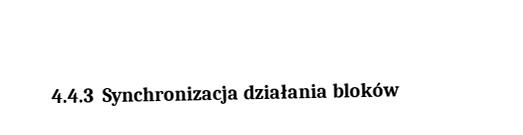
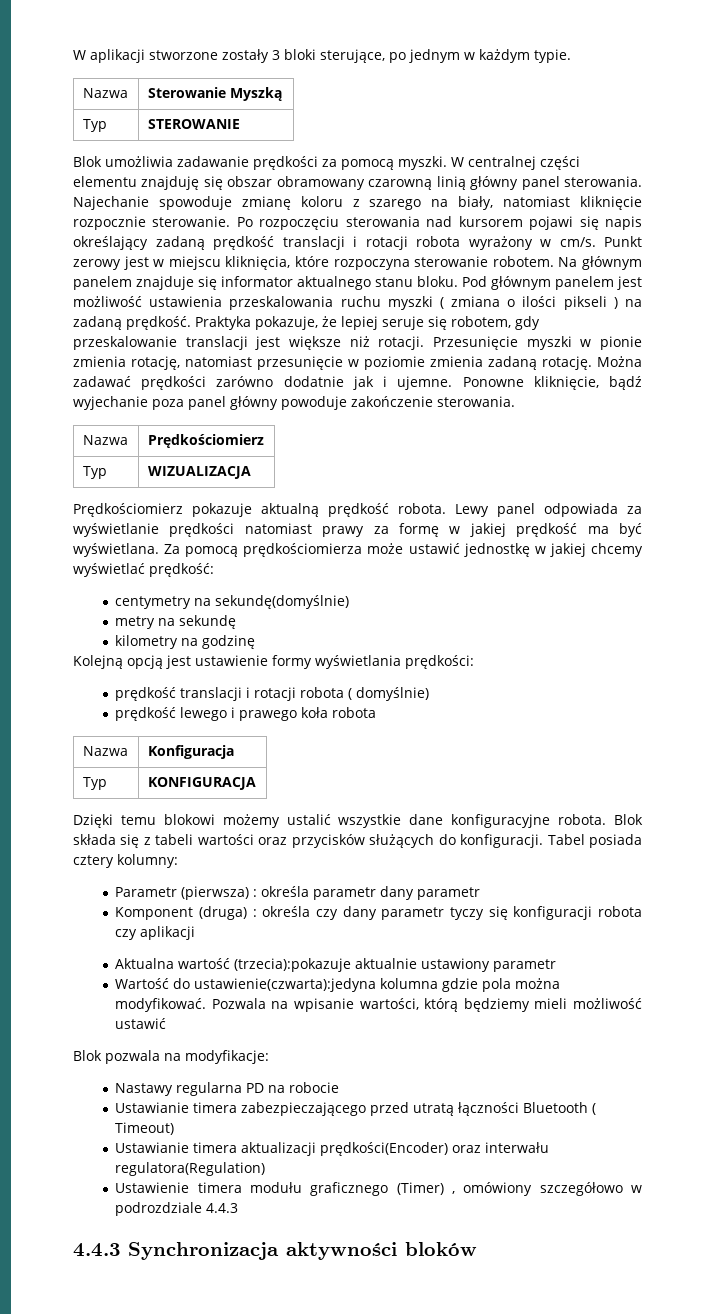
+ W aplikacji stworzone zostały 3 bloki sterujące, po jednym w każdym typie.
+ Nazwa | Sterowanie Myszką
+ Typ | STEROWANIE
+ Blok umożliwia zadawanie prędkości za pomocą myszki. W centralnej części elementu znajduję się obszar obramowany czarowną linią główny panel sterowania. Najechanie spowoduje zmianę koloru z szarego na biały, natomiast kliknięcie rozpocznie sterowanie. Po rozpoczęciu sterowania nad kursorem pojawi się napis określający zadaną prędkość translacji i rotacji robota wyrażony w cm/s. Punkt zerowy jest w miejscu kliknięcia, które rozpoczyna sterowanie robotem. Na głównym panelem znajduje się informator aktualnego stanu bloku. Pod głównym panelem jest możliwość ustawienia przeskalowania ruchu myszki ( zmiana o ilości pikseli ) na zadaną prędkość. Praktyka pokazuje, że lepiej seruje się robotem, gdy przeskalowanie translacji jest większe niż rotacji. Przesunięcie myszki w pionie zmienia rotację, natomiast przesunięcie w poziomie zmienia zadaną rotację. Można zadawać prędkości zarówno dodatnie jak i ujemne. Ponowne kliknięcie, bądź wyjechanie poza panel główny powoduje zakończenie sterowania.
+ Nazwa | Prędkościomierz
+ Typ | WIZUALIZACJA
+ Prędkościomierz pokazuje aktualną prędkość robota. Lewy panel odpowiada za wyświetlanie prędkości natomiast prawy za formę w jakiej prędkość ma być wyświetlana. Za pomocą prędkościomierza może ustawić jednostkę w jakiej chcemy wyświetlać prędkość:
+ centymetry na sekundę(domyślnie)
+ metry na sekundę
+ kilometry na godzinę
+ Kolejną opcją jest ustawienie formy wyświetlania prędkości:
+ prędkość translacji i rotacji robota ( domyślnie)
+ prędkość lewego i prawego koła robota
+ Nazwa | Konfiguracja
+ Typ | KONFIGURACJA
+ Dzięki temu blokowi możemy ustalić wszystkie dane konfiguracyjne robota. Blok składa się z tabeli wartości oraz przycisków służących do konfiguracji. Tabel posiada cztery kolumny:
+ Parametr (pierwsza) : określa parametr dany parametr
+ Komponent (druga) : określa czy dany parametr tyczy się konfiguracji robota czy aplikacji
+ Aktualna wartość (trzecia):pokazuje aktualnie ustawiony parametr
+ Wartość do ustawienie(czwarta):jedyna kolumna gdzie pola można modyfikować. Pozwala na wpisanie wartości, którą będziemy mieli możliwość ustawić
+ Blok pozwala na modyfikacje:
+ Nastawy regularna PD na robocie
+ Ustawianie timera zabezpieczającego przed utratą łączności Bluetooth ( Timeout)
+ Ustawianie timera aktualizacji prędkości(Encoder) oraz interwału regulatora(Regulation)
+ Ustawienie timera modułu graficznego (Timer) , omówiony szczegółowo w podrozdziale 4.4.3
- 4.4.3 Synchronizacja działania bloków
+ 4.4.3 Synchronizacja aktywności bloków

